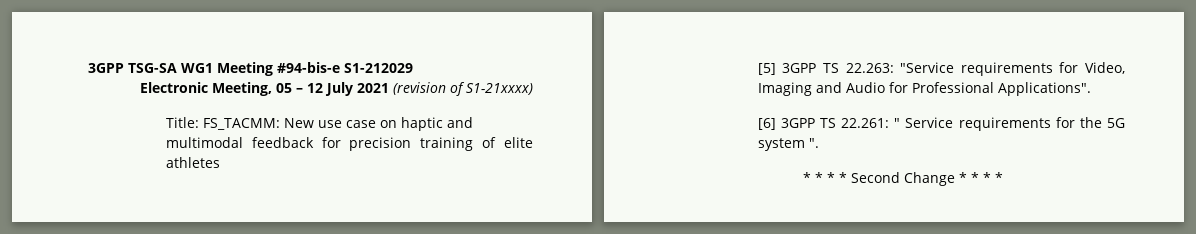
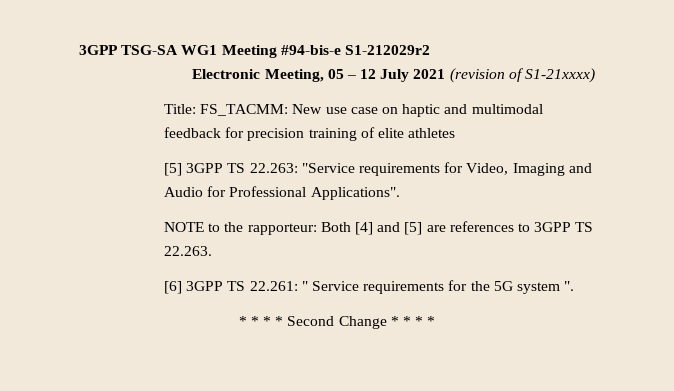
- 3GPP TSG-SA WG1 Meeting #94-bis-e S1-212029
+ 3GPP TSG-SA WG1 Meeting #94-bis-e S1-212029r2
+ NOTE to the rapporteur: Both [4] and [5] are references to 3GPP TS 22.263.

